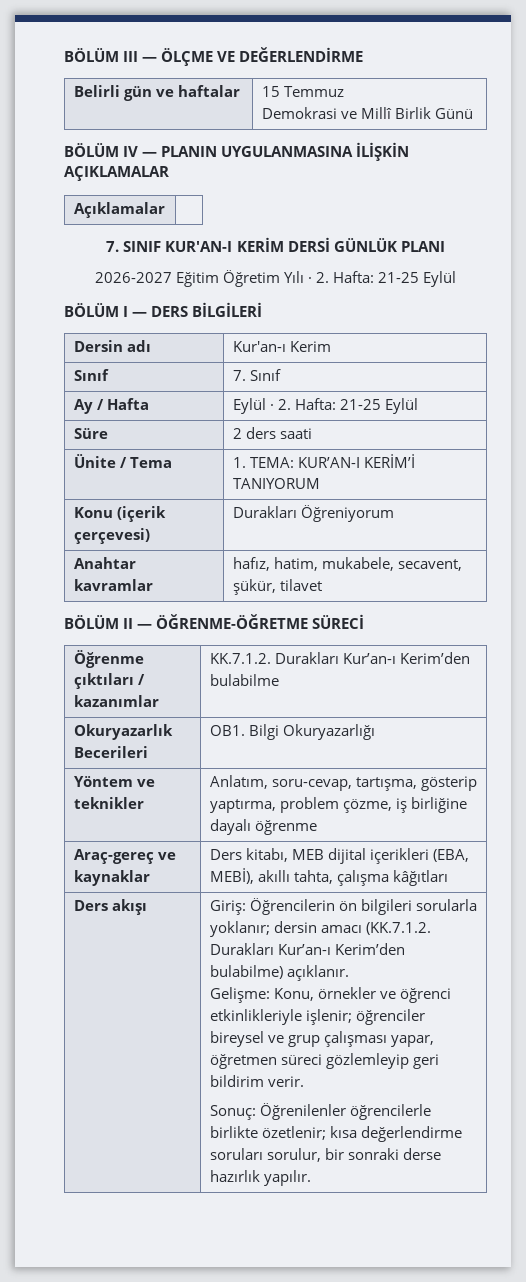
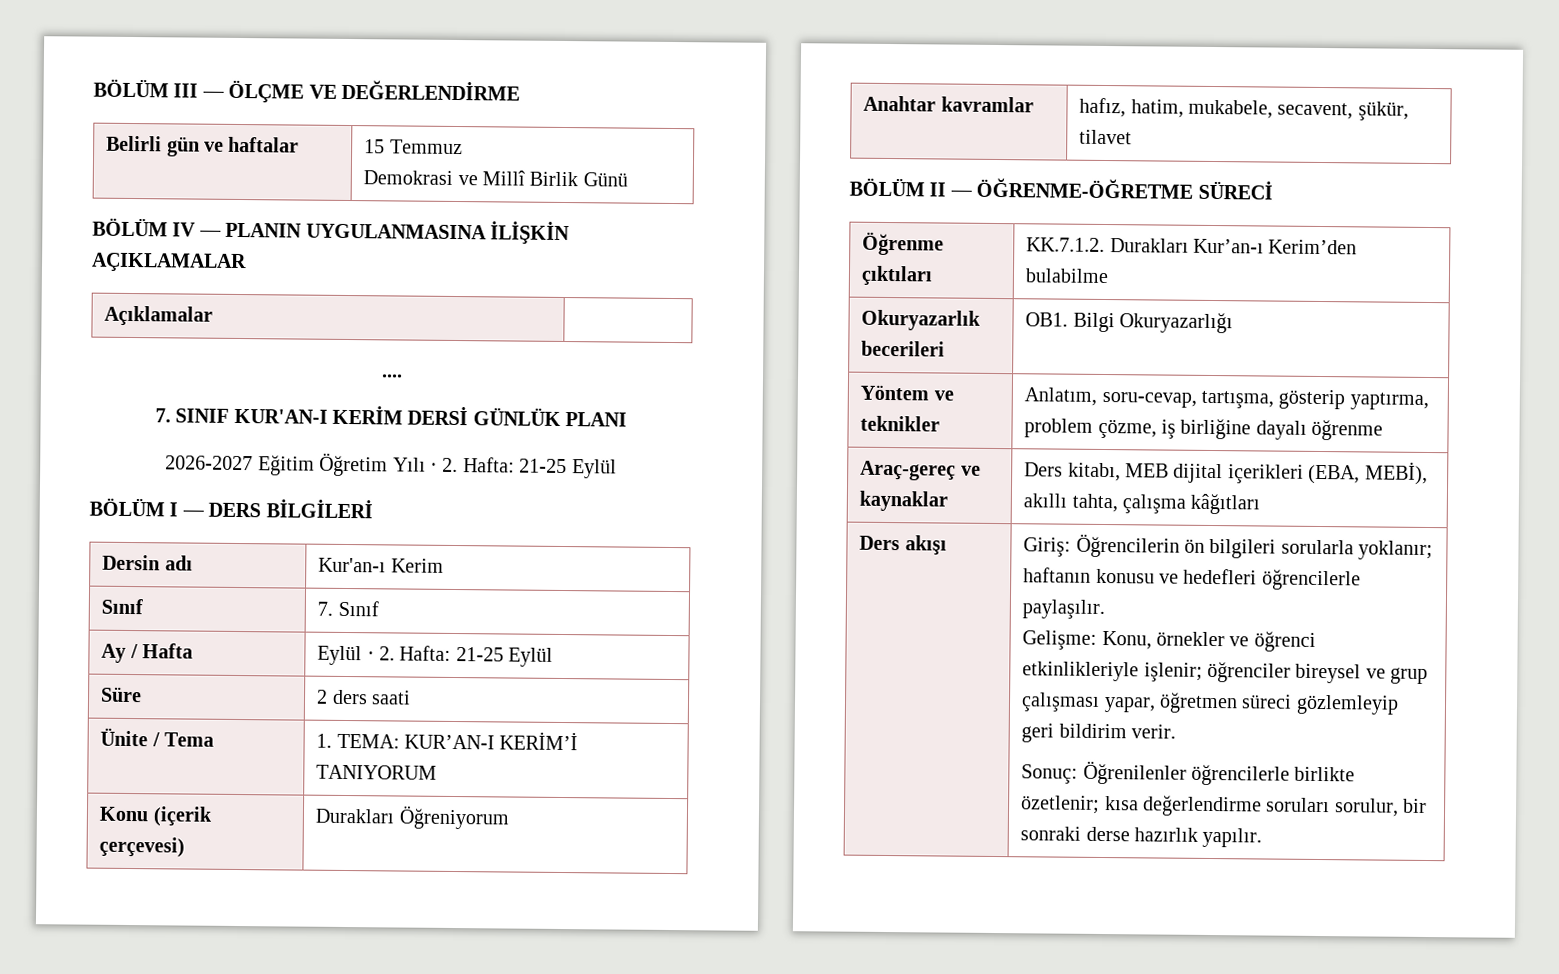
+ ....
- Öğrenme çıktıları / kazanımlar | KK.7.1.2. Durakları Kur’an-ı Kerim’den bulabilme
+ Öğrenme çıktıları | KK.7.1.2. Durakları Kur’an-ı Kerim’den bulabilme
- Okuryazarlık Becerileri | OB1. Bilgi Okuryazarlığı
+ Okuryazarlık becerileri | OB1. Bilgi Okuryazarlığı
- Giriş: Öğrencilerin ön bilgileri sorularla yoklanır; dersin amacı (KK.7.1.2. Durakları Kur’an-ı Kerim’den bulabilme) açıklanır.
+ Giriş: Öğrencilerin ön bilgileri sorularla yoklanır; haftanın konusu ve hedefleri öğrencilerle paylaşılır.

